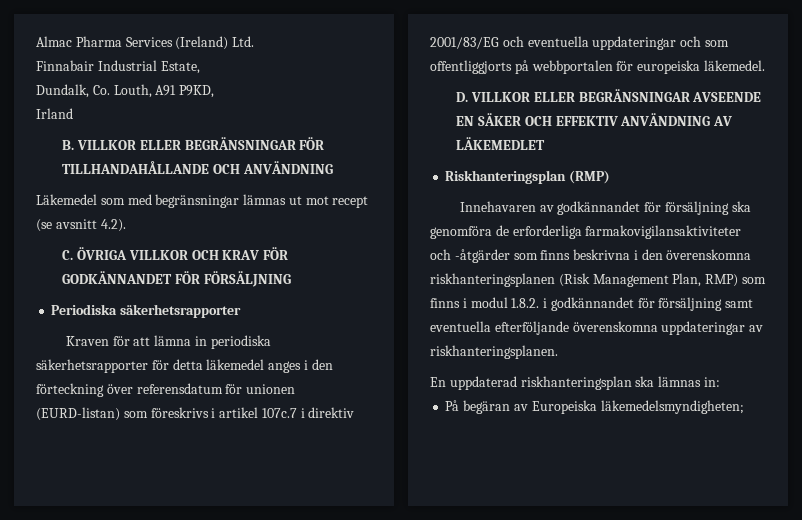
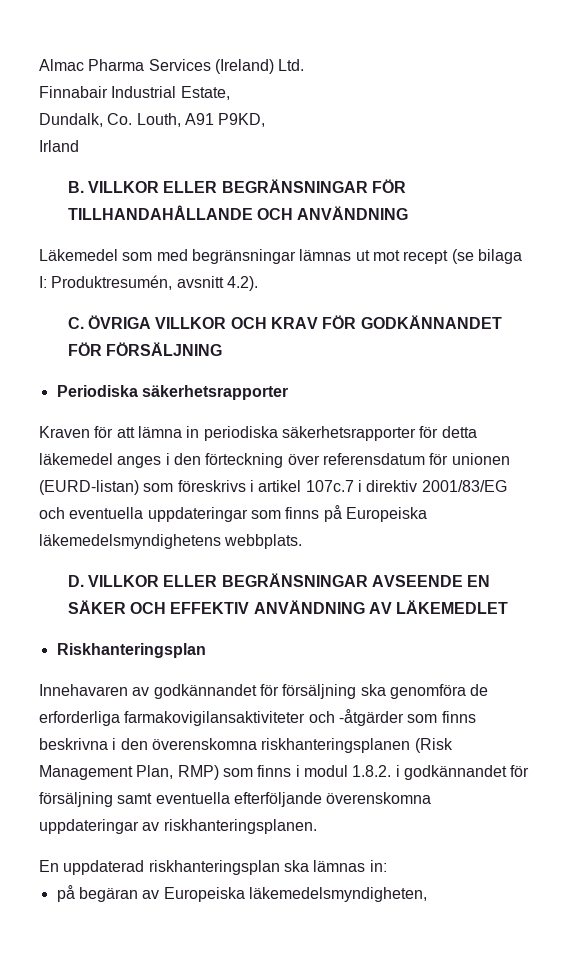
- Läkemedel som med begränsningar lämnas ut mot recept (se avsnitt 4.2).
+ Läkemedel som med begränsningar lämnas ut mot recept (se bilaga I: Produktresumén, avsnitt 4.2).
- Kraven för att lämna in periodiska säkerhetsrapporter för detta läkemedel anges i den förteckning över referensdatum för unionen (EURD-listan) som föreskrivs i artikel 107c.7 i direktiv 2001/83/EG och eventuella uppdateringar och som offentliggjorts på webbportalen för europeiska läkemedel.
+ Kraven för att lämna in periodiska säkerhetsrapporter för detta läkemedel anges i den förteckning över referensdatum för unionen (EURD-listan) som föreskrivs i artikel 107c.7 i direktiv 2001/83/EG och eventuella uppdateringar som finns på Europeiska läkemedelsmyndighetens webbplats.
- Riskhanteringsplan (RMP)
+ Riskhanteringsplan
- På begäran av Europeiska läkemedelsmyndigheten;
+ på begäran av Europeiska läkemedelsmyndigheten,

